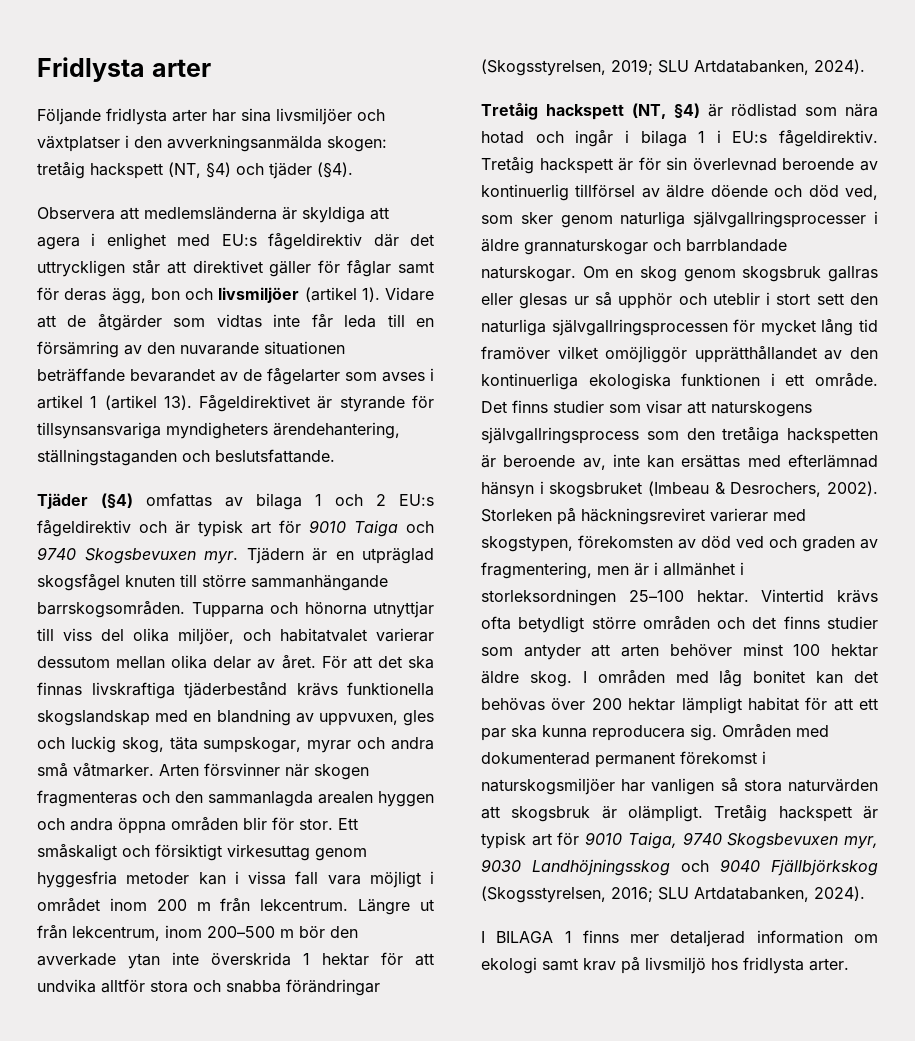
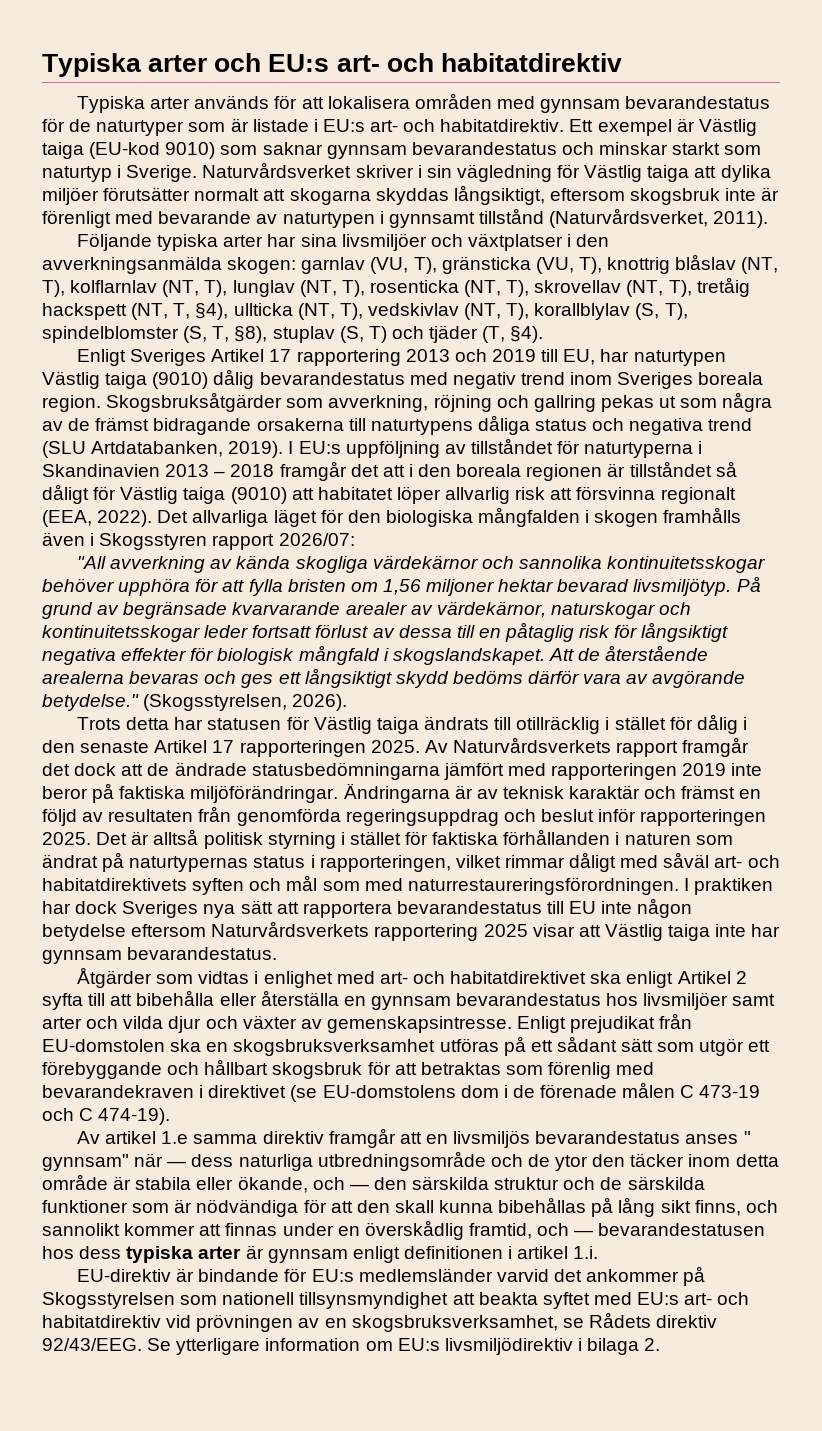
- Fridlysta arter
+ Typiska arter och EU:s art- och habitatdirektiv
+ Typiska arter används för att lokalisera områden med gynnsam bevarandestatus för de naturtyper som är listade i EU:s art- och habitatdirektiv. Ett exempel är Västlig taiga (EU-kod 9010) som saknar gynnsam bevarandestatus och minskar starkt som naturtyp i Sverige. Naturvårdsverket skriver i sin vägledning för Västlig taiga att dylika miljöer förutsätter normalt att skogarna skyddas långsiktigt, eftersom skogsbruk inte är förenligt med bevarande av naturtypen i gynnsamt tillstånd (Naturvårdsverket, 2011).
- Följande fridlysta arter har sina livsmiljöer och växtplatser i den avverkningsanmälda skogen: tretåig hackspett (NT, §4) och tjäder (§4).
- Observera att medlemsländerna är skyldiga att agera i enlighet med EU:s fågeldirektiv där det uttryckligen står att direktivet gäller för fåglar samt för deras ägg, bon och livsmiljöer (artikel 1). Vidare att de åtgärder som vidtas inte får leda till en försämring av den nuvarande situationen beträffande bevarandet av de fågelarter som avses i artikel 1 (artikel 13). Fågeldirektivet är styrande för tillsynsansvariga myndigheters ärendehantering, ställningstaganden och beslutsfattande.
- Tjäder (§4) omfattas av bilaga 1 och 2 EU:s fågeldirektiv och är typisk art för 9010 Taiga och 9740 Skogsbevuxen myr. Tjädern är en utpräglad skogsfågel knuten till större sammanhängande barrskogsområden. Tupparna och hönorna utnyttjar till viss del olika miljöer, och habitatvalet varierar dessutom mellan olika delar av året. För att det ska finnas livskraftiga tjäderbestånd krävs funktionella skogslandskap med en blandning av uppvuxen, gles och luckig skog, täta sumpskogar, myrar och andra små våtmarker. Arten försvinner när skogen fragmenteras och den sammanlagda arealen hyggen och andra öppna områden blir för stor. Ett småskaligt och försiktigt virkesuttag genom hyggesfria metoder kan i vissa fall vara möjligt i området inom 200 m från lekcentrum. Längre ut från lekcentrum, inom 200–500 m bör den avverkade ytan inte överskrida 1 hektar för att undvika alltför stora och snabba förändringar (Skogsstyrelsen, 2019; SLU Artdatabanken, 2024).
- Tretåig hackspett (NT, §4) är rödlistad som nära hotad och ingår i bilaga 1 i EU:s fågeldirektiv. Tretåig hackspett är för sin överlevnad beroende av kontinuerlig tillförsel av äldre döende och död ved, som sker genom naturliga självgallringsprocesser i äldre grannaturskogar och barrblandade naturskogar. Om en skog genom skogsbruk gallras eller glesas ur så upphör och uteblir i stort sett den naturliga självgallringsprocessen för mycket lång tid framöver vilket omöjliggör upprätthållandet av den kontinuerliga ekologiska funktionen i ett område. Det finns studier som visar att naturskogens självgallringsprocess som den tretåiga hackspetten är beroende av, inte kan ersättas med efterlämnad hänsyn i skogsbruket (Imbeau & Desrochers, 2002). Storleken på häckningsreviret varierar med skogstypen, förekomsten av död ved och graden av fragmentering, men är i allmänhet i storleksordningen 25–100 hektar. Vintertid krävs ofta betydligt större områden och det finns studier som antyder att arten behöver minst 100 hektar äldre skog. I områden med låg bonitet kan det behövas över 200 hektar lämpligt habitat för att ett par ska kunna reproducera sig. Områden med dokumenterad permanent förekomst i naturskogsmiljöer har vanligen så stora naturvärden att skogsbruk är olämpligt. Tretåig hackspett är typisk art för 9010 Taiga, 9740 Skogsbevuxen myr, 9030 Landhöjningsskog och 9040 Fjällbjörkskog (Skogsstyrelsen, 2016; SLU Artdatabanken, 2024).
- I BILAGA 1 finns mer detaljerad information om ekologi samt krav på livsmiljö hos fridlysta arter.
+ Följande typiska arter har sina livsmiljöer och växtplatser i den avverkningsanmälda skogen: garnlav (VU, T), gränsticka (VU, T), knottrig blåslav (NT, T), kolflarnlav (NT, T), lunglav (NT, T), rosenticka (NT, T), skrovellav (NT, T), tretåig hackspett (NT, T, §4), ullticka (NT, T), vedskivlav (NT, T), korallblylav (S, T), spindelblomster (S, T, §8), stuplav (S, T) och tjäder (T, §4).
+ Enligt Sveriges Artikel 17 rapportering 2013 och 2019 till EU, har naturtypen Västlig taiga (9010) dålig bevarandestatus med negativ trend inom Sveriges boreala region. Skogsbruksåtgärder som avverkning, röjning och gallring pekas ut som några av de främst bidragande orsakerna till naturtypens dåliga status och negativa trend (SLU Artdatabanken, 2019). I EU:s uppföljning av tillståndet för naturtyperna i Skandinavien 2013 – 2018 framgår det att i den boreala regionen är tillståndet så dåligt för Västlig taiga (9010) att habitatet löper allvarlig risk att försvinna regionalt (EEA, 2022). Det allvarliga läget för den biologiska mångfalden i skogen framhålls även i Skogsstyren rapport 2026/07:
+ "All avverkning av kända skogliga värdekärnor och sannolika kontinuitetsskogar behöver upphöra för att fylla bristen om 1,56 miljoner hektar bevarad livsmiljötyp. På grund av begränsade kvarvarande arealer av värdekärnor, naturskogar och kontinuitetsskogar leder fortsatt förlust av dessa till en påtaglig risk för långsiktigt negativa effekter för biologisk mångfald i skogslandskapet. Att de återstående arealerna bevaras och ges ett långsiktigt skydd bedöms därför vara av avgörande betydelse." (Skogsstyrelsen, 2026).
+ Trots detta har statusen för Västlig taiga ändrats till otillräcklig i stället för dålig i den senaste Artikel 17 rapporteringen 2025. Av Naturvårdsverkets rapport framgår det dock att de ändrade statusbedömningarna jämfört med rapporteringen 2019 inte beror på faktiska miljöförändringar. Ändringarna är av teknisk karaktär och främst en följd av resultaten från genomförda regeringsuppdrag och beslut inför rapporteringen 2025. Det är alltså politisk styrning i stället för faktiska förhållanden i naturen som ändrat på naturtypernas status i rapporteringen, vilket rimmar dåligt med såväl art- och habitatdirektivets syften och mål som med naturrestaureringsförordningen. I praktiken har dock Sveriges nya sätt att rapportera bevarandestatus till EU inte någon betydelse eftersom Naturvårdsverkets rapportering 2025 visar att Västlig taiga inte har gynnsam bevarandestatus.
+ Åtgärder som vidtas i enlighet med art- och habitatdirektivet ska enligt Artikel 2 syfta till att bibehålla eller återställa en gynnsam bevarandestatus hos livsmiljöer samt arter och vilda djur och växter av gemenskapsintresse. Enligt prejudikat från EU-domstolen ska en skogsbruksverksamhet utföras på ett sådant sätt som utgör ett förebyggande och hållbart skogsbruk för att betraktas som förenlig med bevarandekraven i direktivet (se EU-domstolens dom i de förenade målen C 473-19 och C 474-19).
+ Av artikel 1.e samma direktiv framgår att en livsmiljös bevarandestatus anses " gynnsam" när — dess naturliga utbredningsområde och de ytor den täcker inom detta område är stabila eller ökande, och — den särskilda struktur och de särskilda funktioner som är nödvändiga för att den skall kunna bibehållas på lång sikt finns, och sannolikt kommer att finnas under en överskådlig framtid, och — bevarandestatusen hos dess typiska arter är gynnsam enligt definitionen i artikel 1.i.
+ EU-direktiv är bindande för EU:s medlemsländer varvid det ankommer på Skogsstyrelsen som nationell tillsynsmyndighet att beakta syftet med EU:s art- och habitatdirektiv vid prövningen av en skogsbruksverksamhet, se Rådets direktiv 92/43/EEG. Se ytterligare information om EU:s livsmiljödirektiv i bilaga 2.

